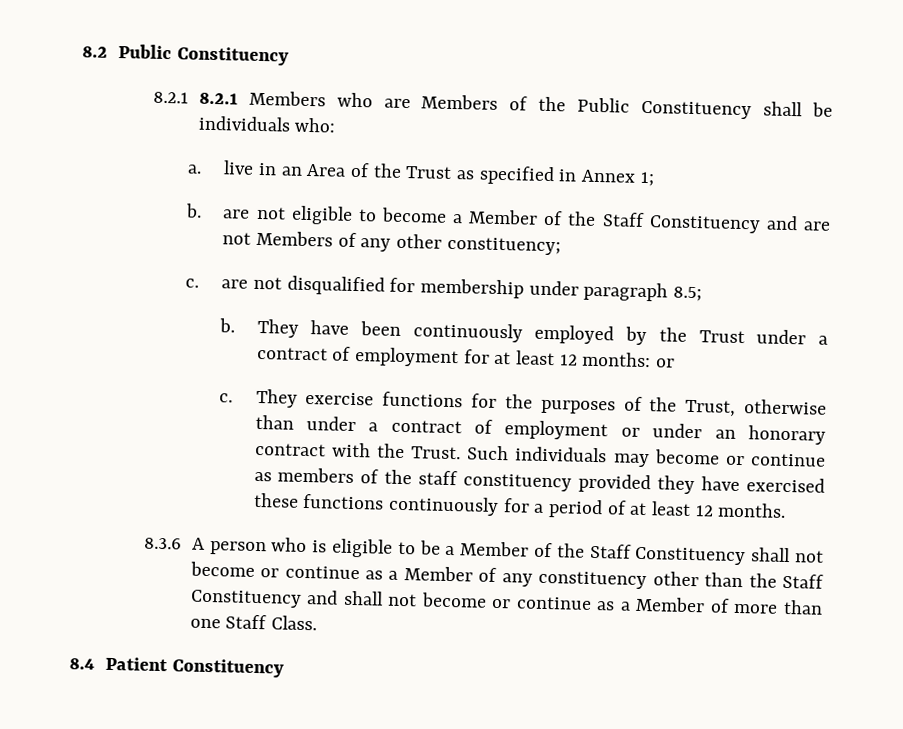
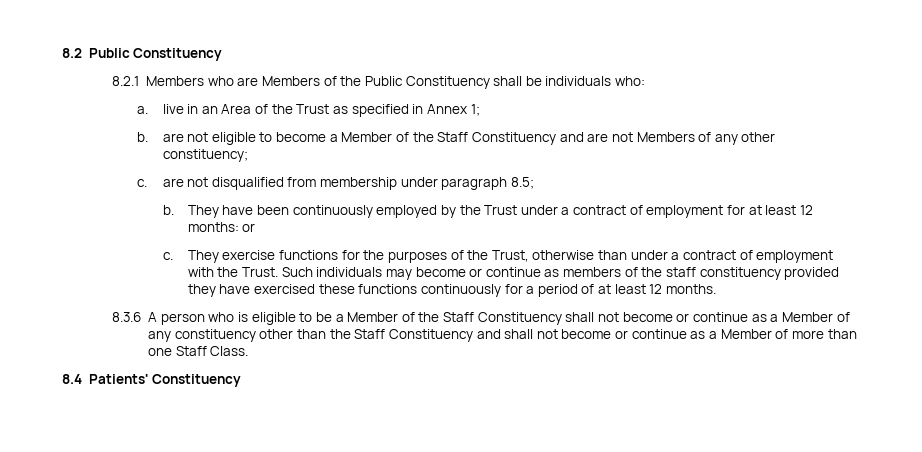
- 8.2.1 8.2.1 Members who are Members of the Public Constituency shall be individuals who:
+ 8.2.1 Members who are Members of the Public Constituency shall be individuals who:
- c. are not disqualified for membership under paragraph 8.5;
+ c. are not disqualified from membership under paragraph 8.5;
- They exercise functions for the purposes of the Trust, otherwise than under a contract of employment or under an honorary contract with the Trust.
+ They exercise functions for the purposes of the Trust, otherwise than under a contract of employment with the Trust.
- 8.4 Patient Constituency
+ 8.4 Patients' Constituency

